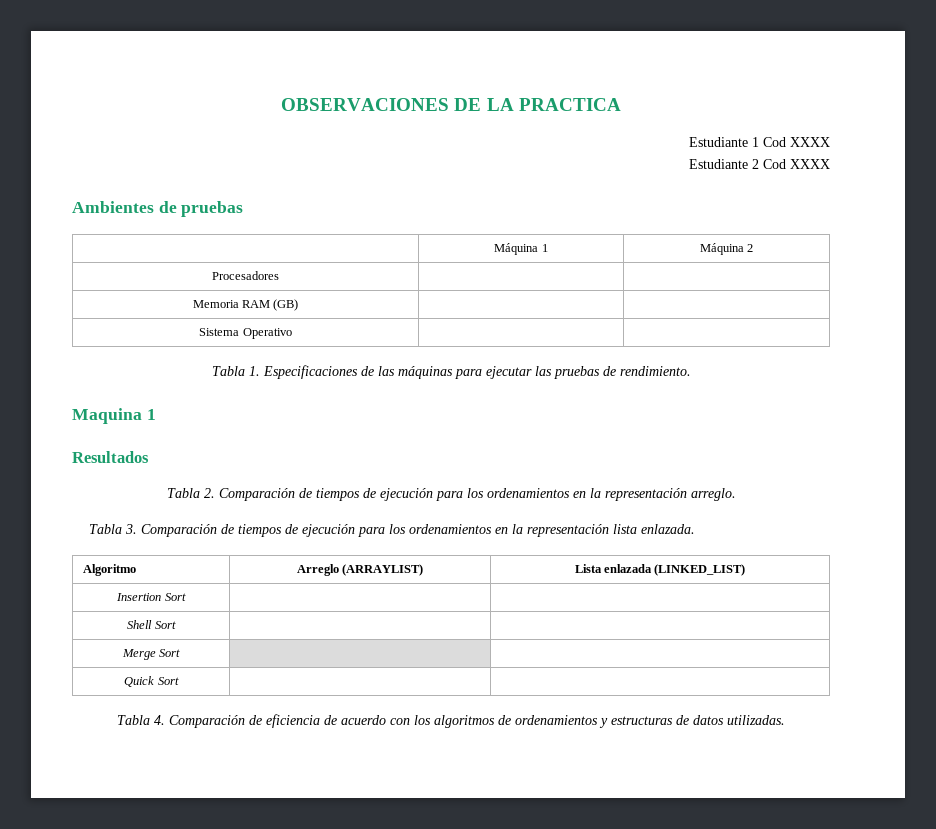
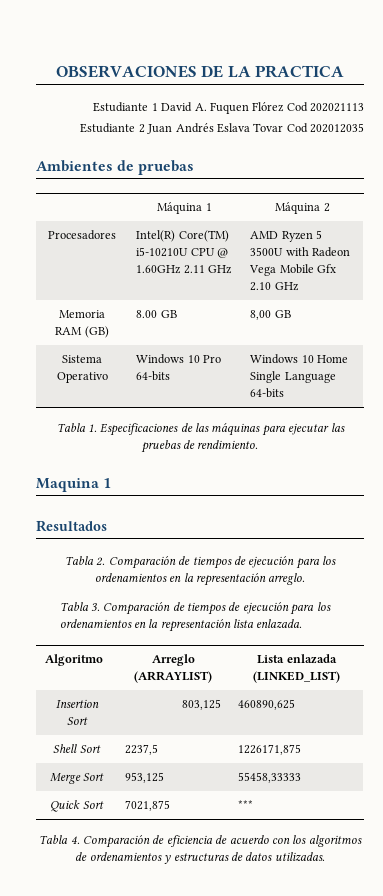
- Estudiante 1 Cod XXXX
- Estudiante 2 Cod XXXX
+ Estudiante 1 David A. Fuquen Flórez Cod 202021113
+ Estudiante 2 Juan Andrés Eslava Tovar Cod 202012035
- Procesadores | |
- Memoria RAM (GB) | |
- Sistema Operativo | |
+ Procesadores | Intel(R) Core(TM) i5-10210U CPU @ 1.60GHz 2.11 GHz | AMD Ryzen 5 3500U with Radeon Vega Mobile Gfx 2.10 GHz
+ Memoria RAM (GB) | 8.00 GB | 8,00 GB
+ Sistema Operativo | Windows 10 Pro 64-bits | Windows 10 Home Single Language 64-bits
- Insertion Sort | |
+ Insertion Sort | 803,125 | 460890,625
- Shell Sort | |
+ Shell Sort | 2237,5 | 1226171,875
- Merge Sort | |
+ Merge Sort | 953,125 | 55458,33333
- Quick Sort | |
+ Quick Sort | 7021,875 | ***

